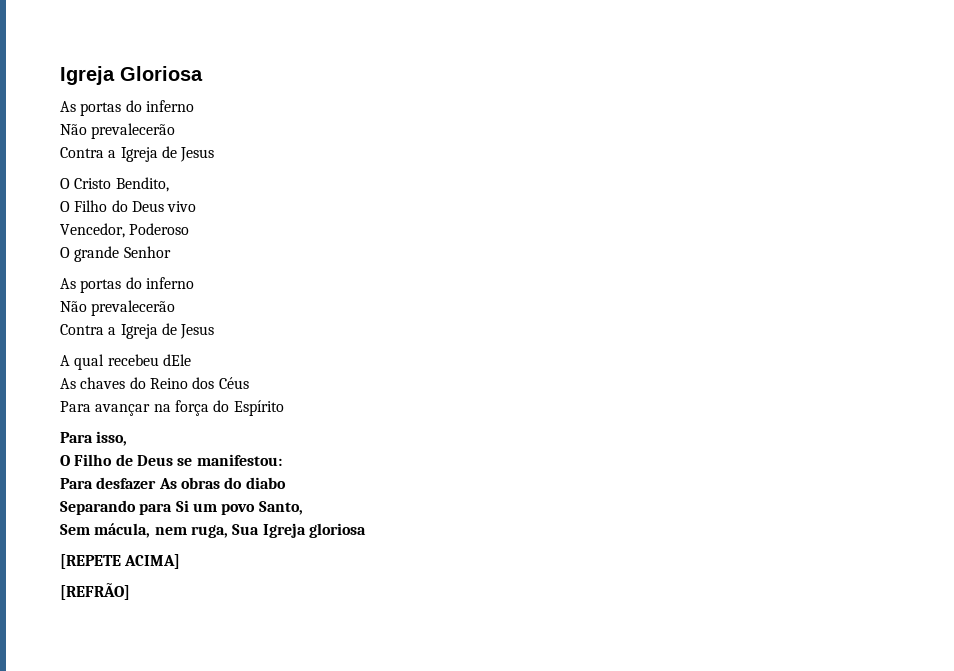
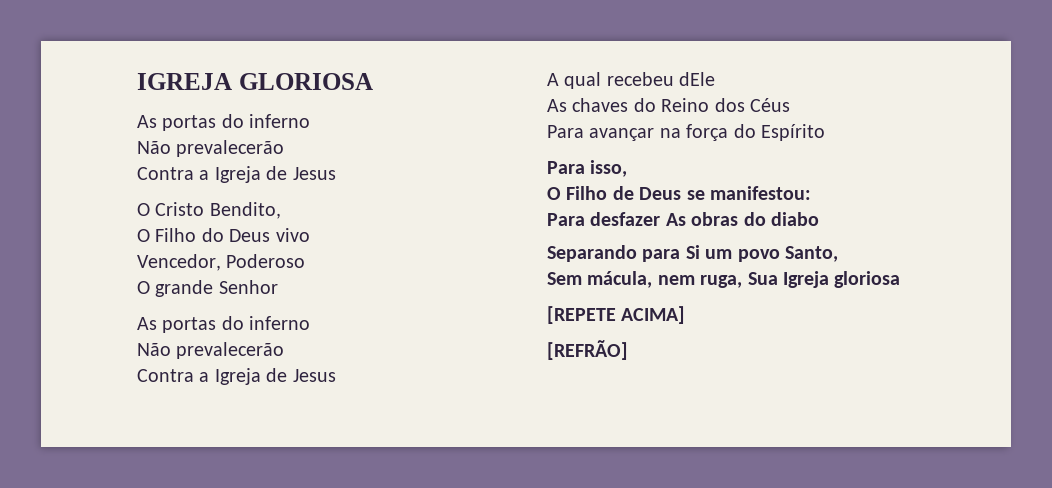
- Igreja Gloriosa
+ IGREJA GLORIOSA

